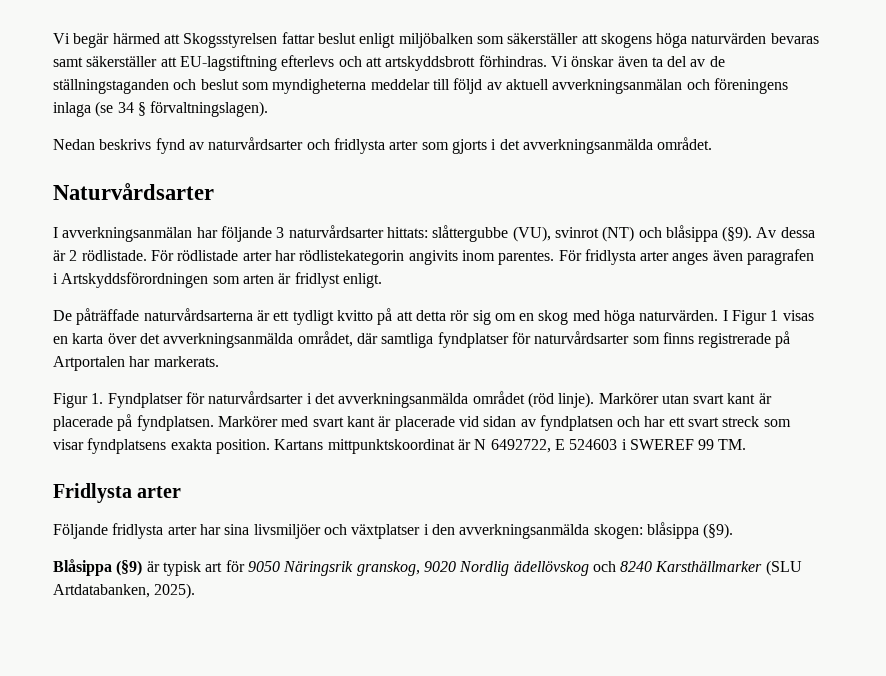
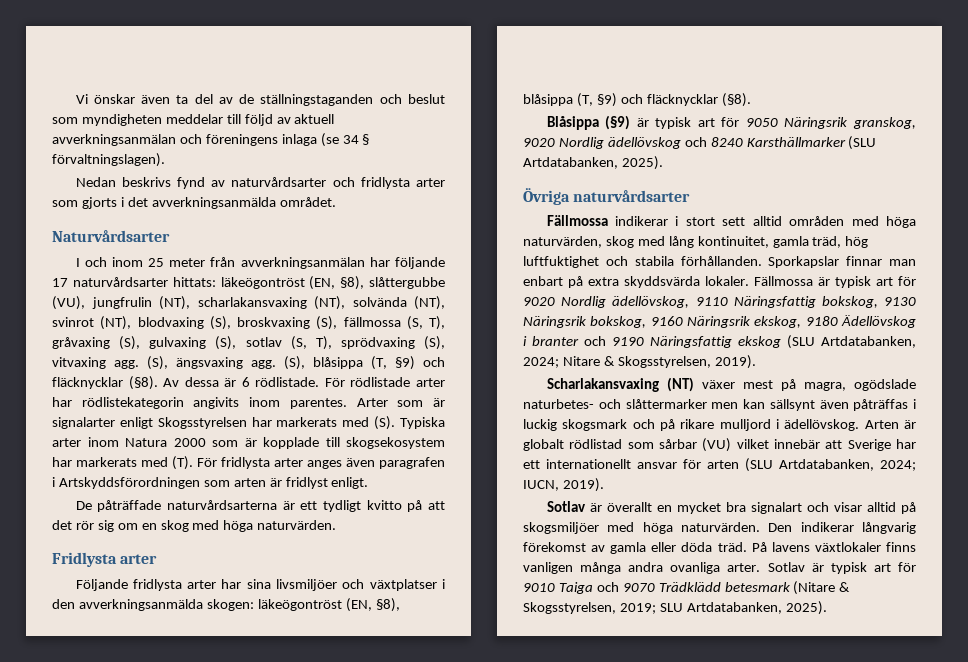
- Vi begär härmed att Skogsstyrelsen fattar beslut enligt miljöbalken som säkerställer att skogens höga naturvärden bevaras samt säkerställer att EU-lagstiftning efterlevs och att artskyddsbrott förhindras. Vi önskar även ta del av de ställningstaganden och beslut som myndigheterna meddelar till följd av aktuell avverkningsanmälan och föreningens inlaga (se 34 § förvaltningslagen).
+ Vi önskar även ta del av de ställningstaganden och beslut som myndigheten meddelar till följd av aktuell avverkningsanmälan och föreningens inlaga (se 34 § förvaltningslagen).
- I avverkningsanmälan har följande 3 naturvårdsarter hittats: slåttergubbe (VU), svinrot (NT) och blåsippa (§9).
+ I och inom 25 meter från avverkningsanmälan har följande 17 naturvårdsarter hittats: läkeögontröst (EN, §8), slåttergubbe (VU), jungfrulin (NT), scharlakansvaxing (NT), solvända (NT), svinrot (NT), blodvaxing (S), broskvaxing (S), fällmossa (S, T), gråvaxing (S), gulvaxing (S), sotlav (S, T), sprödvaxing (S), vitvaxing agg. (S), ängsvaxing agg. (S), blåsippa (T, §9) och fläcknycklar (§8).
- Av dessa är 2 rödlistade.
+ Av dessa är 6 rödlistade.
- För fridlysta arter anges även paragrafen i Artskyddsförordningen som arten är fridlyst enligt.
+ Arter som är signalarter enligt Skogsstyrelsen har markerats med (S). Typiska arter inom Natura 2000 som är kopplade till skogsekosystem har markerats med (T). För fridlysta arter anges även paragrafen i Artskyddsförordningen som arten är fridlyst enligt.
- De påträffade naturvårdsarterna är ett tydligt kvitto på att detta rör sig om en skog med höga naturvärden. I Figur 1 visas en karta över det avverkningsanmälda området, där samtliga fyndplatser för naturvårdsarter som finns registrerade på Artportalen har markerats.
- Figur 1. Fyndplatser för naturvårdsarter i det avverkningsanmälda området (röd linje). Markörer utan svart kant är placerade på fyndplatsen. Markörer med svart kant är placerade vid sidan av fyndplatsen och har ett svart streck som visar fyndplatsens exakta position. Kartans mittpunktskoordinat är N 6492722, E 524603 i SWEREF 99 TM.
+ De påträffade naturvårdsarterna är ett tydligt kvitto på att det rör sig om en skog med höga naturvärden.
- Följande fridlysta arter har sina livsmiljöer och växtplatser i den avverkningsanmälda skogen: blåsippa (§9).
+ Följande fridlysta arter har sina livsmiljöer och växtplatser i den avverkningsanmälda skogen: läkeögontröst (EN, §8), blåsippa (T, §9) och fläcknycklar (§8).
+ Övriga naturvårdsarter
+ Fällmossa indikerar i stort sett alltid områden med höga naturvärden, skog med lång kontinuitet, gamla träd, hög luftfuktighet och stabila förhållanden. Sporkapslar finnar man enbart på extra skyddsvärda lokaler. Fällmossa är typisk art för 9020 Nordlig ädellövskog, 9110 Näringsfattig bokskog, 9130 Näringsrik bokskog, 9160 Näringsrik ekskog, 9180 Ädellövskog i branter och 9190 Näringsfattig ekskog (SLU Artdatabanken, 2024; Nitare & Skogsstyrelsen, 2019).
+ Scharlakansvaxing (NT) växer mest på magra, ogödslade naturbetes- och slåttermarker men kan sällsynt även påträffas i luckig skogsmark och på rikare mulljord i ädellövskog. Arten är globalt rödlistad som sårbar (VU) vilket innebär att Sverige har ett internationellt ansvar för arten (SLU Artdatabanken, 2024; IUCN, 2019).
+ Sotlav är överallt en mycket bra signalart och visar alltid på skogsmiljöer med höga naturvärden. Den indikerar långvarig förekomst av gamla eller döda träd. På lavens växtlokaler finns vanligen många andra ovanliga arter. Sotlav är typisk art för 9010 Taiga och 9070 Trädklädd betesmark (Nitare & Skogsstyrelsen, 2019; SLU Artdatabanken, 2025).

